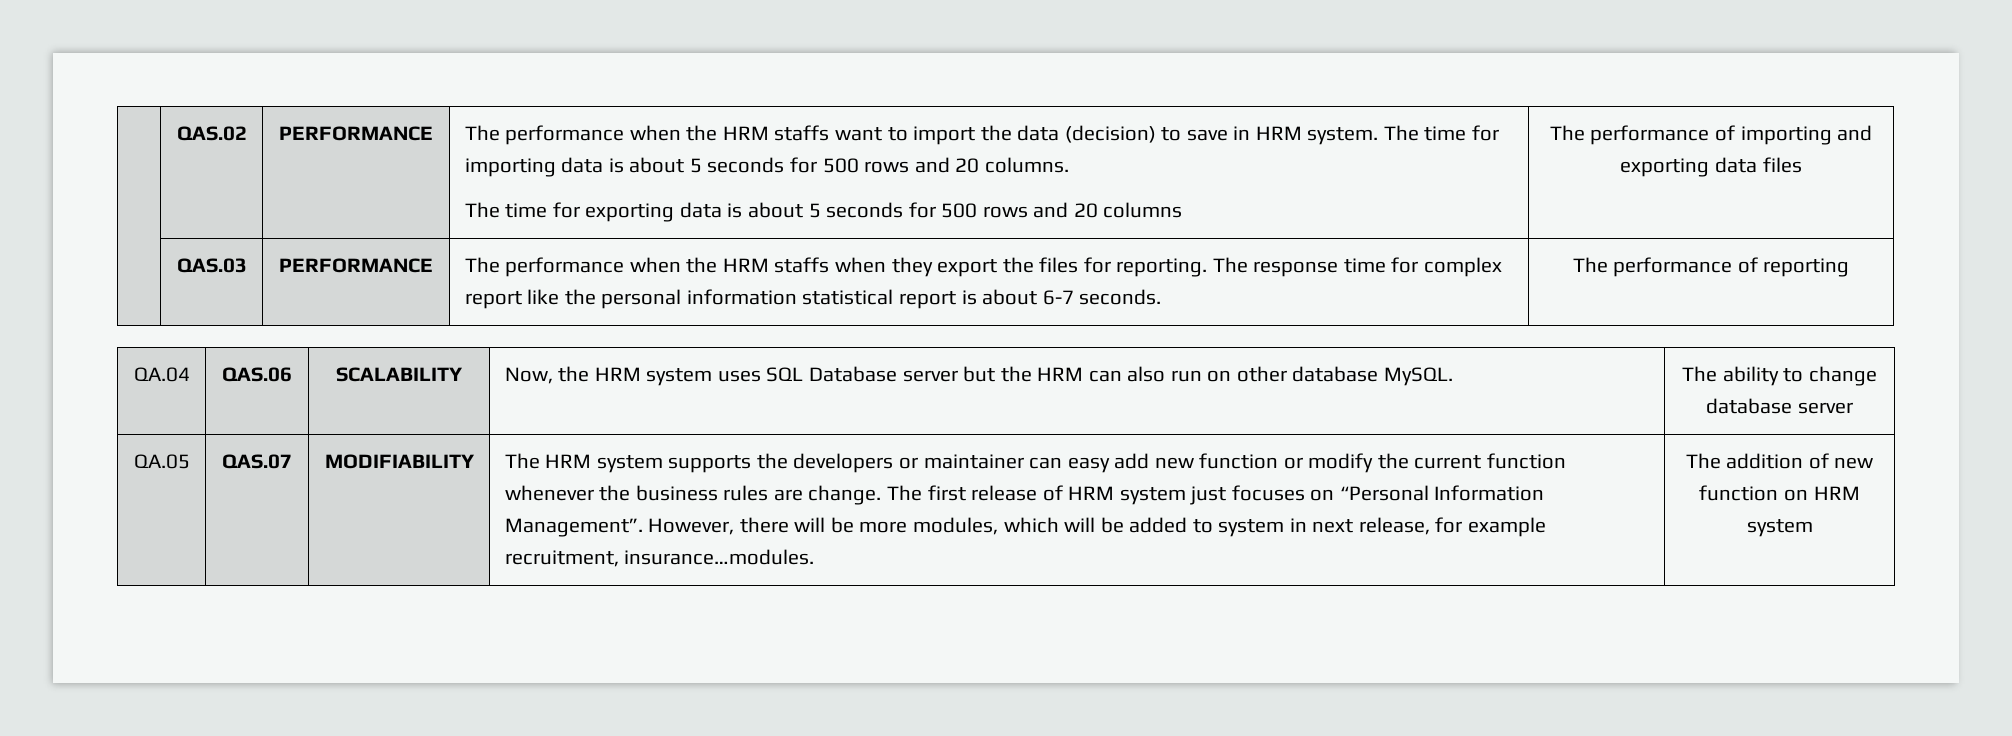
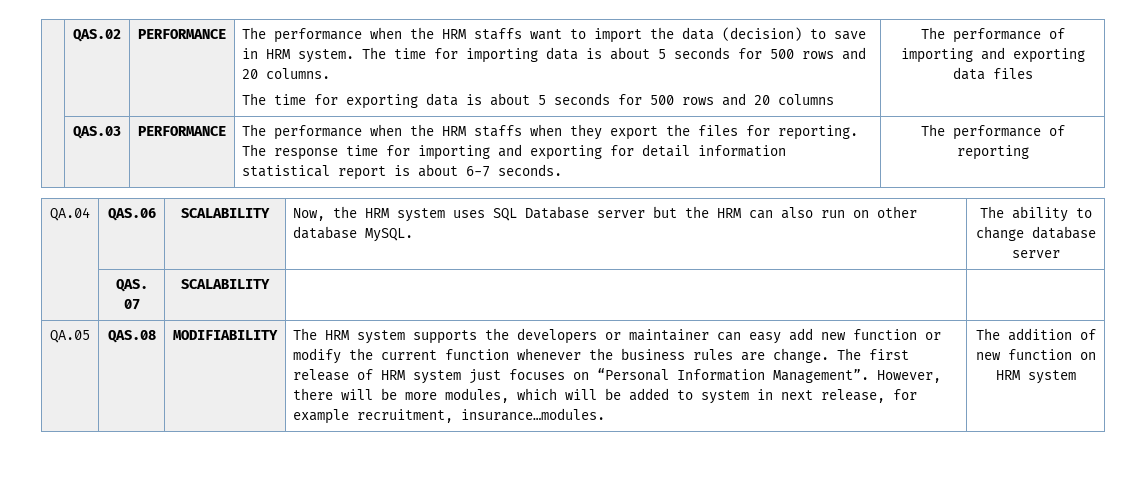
- | QAS.03 | PERFORMANCE | The performance when the HRM staffs when they export the files for reporting. The response time for complex report like the personal information statistical report is about 6-7 seconds. | The performance of reporting
+ | QAS.03 | PERFORMANCE | The performance when the HRM staffs when they export the files for reporting. The response time for importing and exporting for detail information statistical report is about 6-7 seconds. | The performance of reporting
+ | QAS. 07 | SCALABILITY | |
- QAS.07
+ QAS.08

